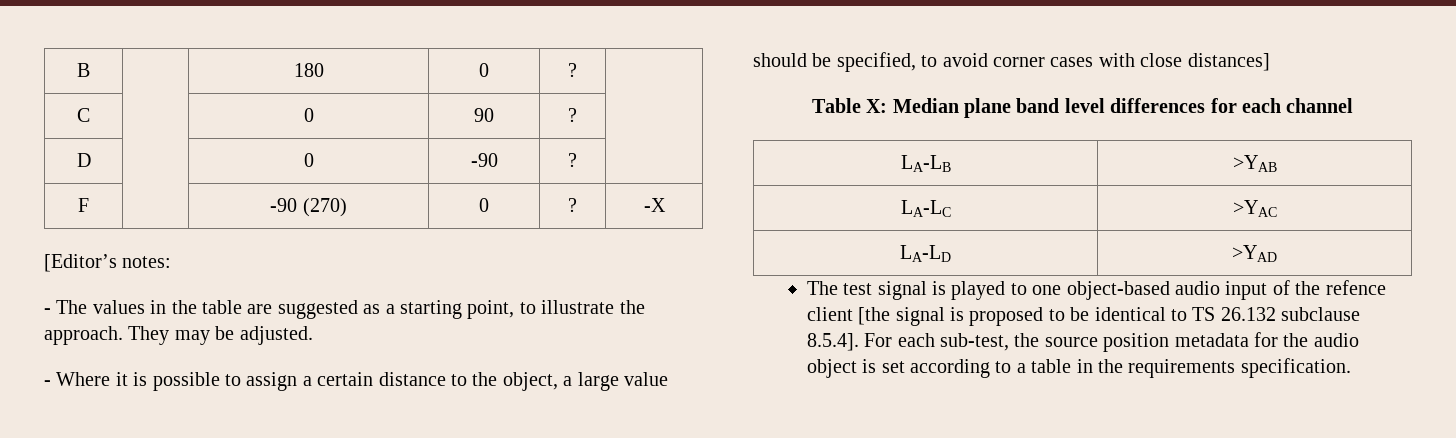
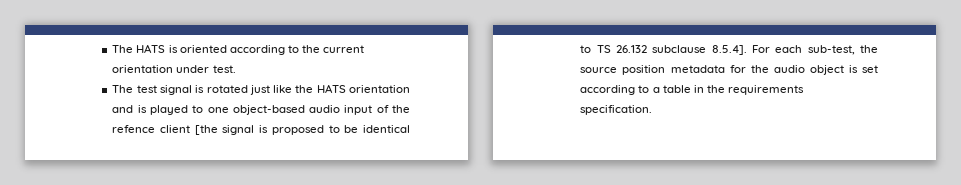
- B | | 180 | 0 | ? |
- C | | 0 | 90 | ? |
- D | | 0 | -90 | ? |
- F | | -90 (270) | 0 | ? | -X
- [Editor’s notes:
- - The values in the table are suggested as a starting point, to illustrate the approach. They may be adjusted.
- - Where it is possible to assign a certain distance to the object, a large value should be specified, to avoid corner cases with close distances]
- Table X: Median plane band level differences for each channel
- LA-LB | >YAB
- LA-LC | >YAC
- LA-LD | >YAD
- The test signal is played to one object-based audio input of the refence client [the signal is proposed to be identical to TS 26.132 subclause 8.5.4]. For each sub-test, the source position metadata for the audio object is set according to a table in the requirements specification.
+ The HATS is oriented according to the current orientation under test.
+ The test signal is rotated just like the HATS orientation and is played to one object-based audio input of the refence client [the signal is proposed to be identical to TS 26.132 subclause 8.5.4]. For each sub-test, the source position metadata for the audio object is set according to a table in the requirements specification.

